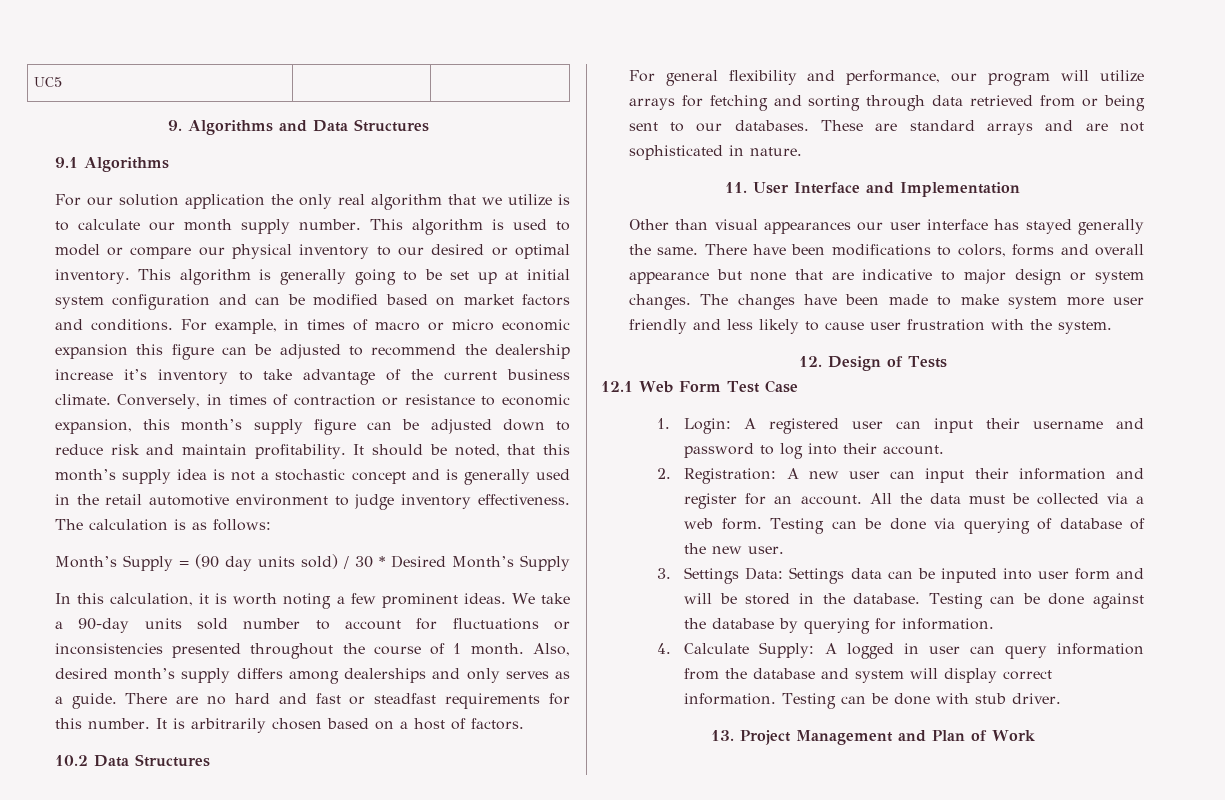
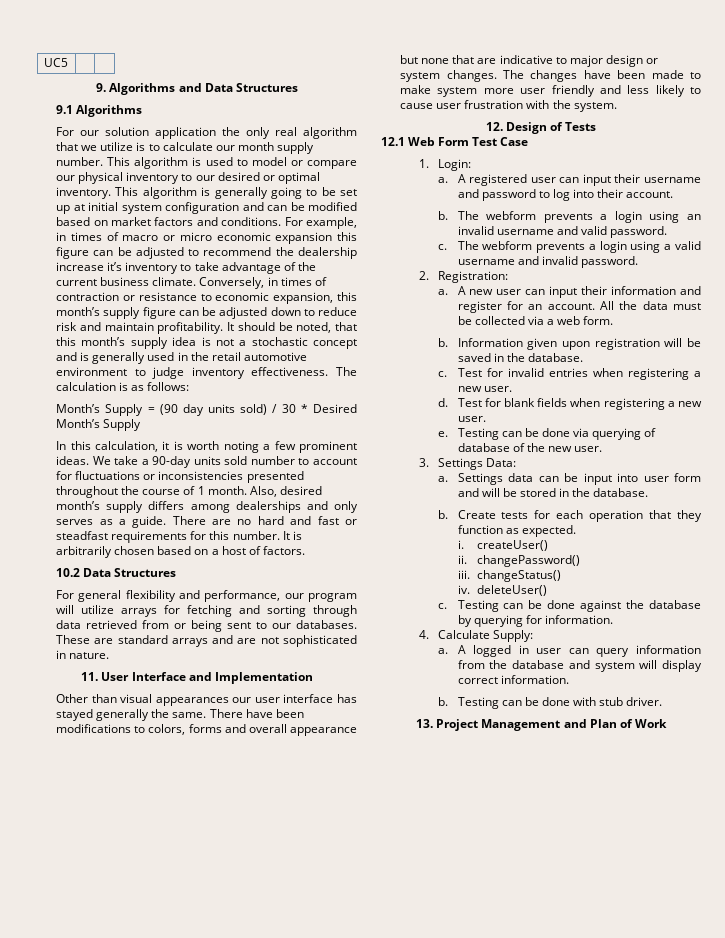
- 1. Login: A registered user can input their username and password to log into their account.
+ 1. Login:
+ a. A registered user can input their username and password to log into their account.
+ b. The webform prevents a login using an invalid username and valid password.
+ c. The webform prevents a login using a valid username and invalid password.
- 2. Registration: A new user can input their information and register for an account.
+ 2. Registration:
+ a. A new user can input their information and register for an account.
- All the data must be collected via a web form. Testing can be done via querying of database of the new user.
+ All the data must be collected via a web form.
+ b. Information given upon registration will be saved in the database.
+ c. Test for invalid entries when registering a new user.
+ d. Test for blank fields when registering a new user.
+ e. Testing can be done via querying of database of the new user.
- 3. Settings Data: Settings data can be inputed into user form and will be stored in the database.
+ 3. Settings Data:
+ a. Settings data can be input into user form and will be stored in the database.
+ b. Create tests for each operation that they function as expected.
+ i. createUser()
+ ii. changePassword()
+ iii. changeStatus()
+ iv. deleteUser()
+ c.
- 4. Calculate Supply: A logged in user can query information from the database and system will display correct information.
+ 4. Calculate Supply:
+ a. A logged in user can query information from the database and system will display correct information.
+ b.

